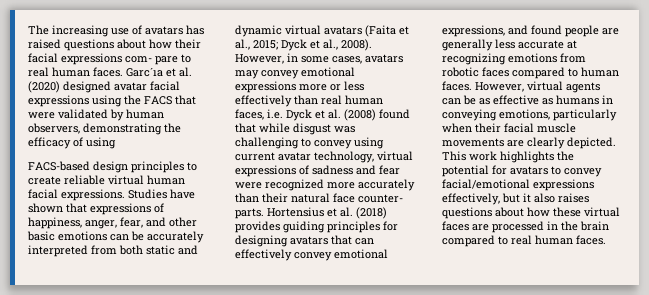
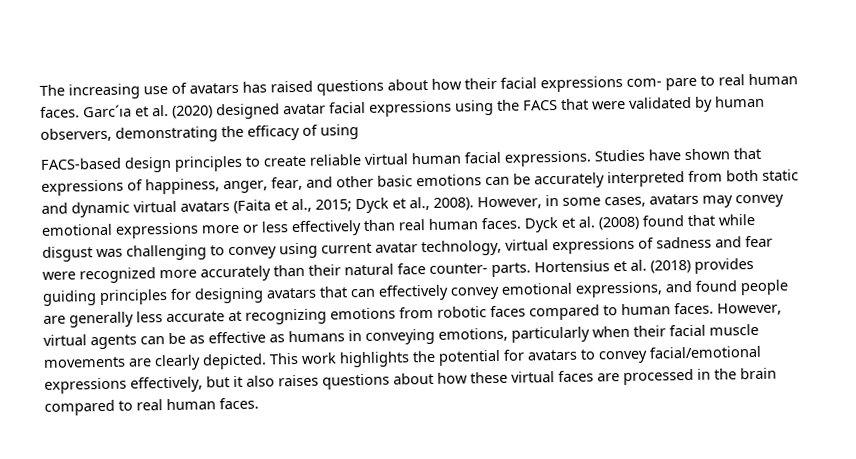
- However, in some cases, avatars may convey emotional expressions more or less effectively than real human faces, i.e. Dyck et al. (2008) found that while disgust was challenging to convey using current avatar technology, virtual expressions of sadness and fear were recognized more accurately than their natural face counter- parts.
+ However, in some cases, avatars may convey emotional expressions more or less effectively than real human faces. Dyck et al. (2008) found that while disgust was challenging to convey using current avatar technology, virtual expressions of sadness and fear were recognized more accurately than their natural face counter- parts.

